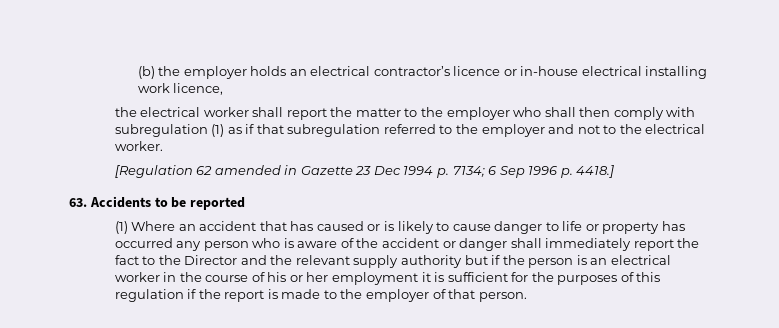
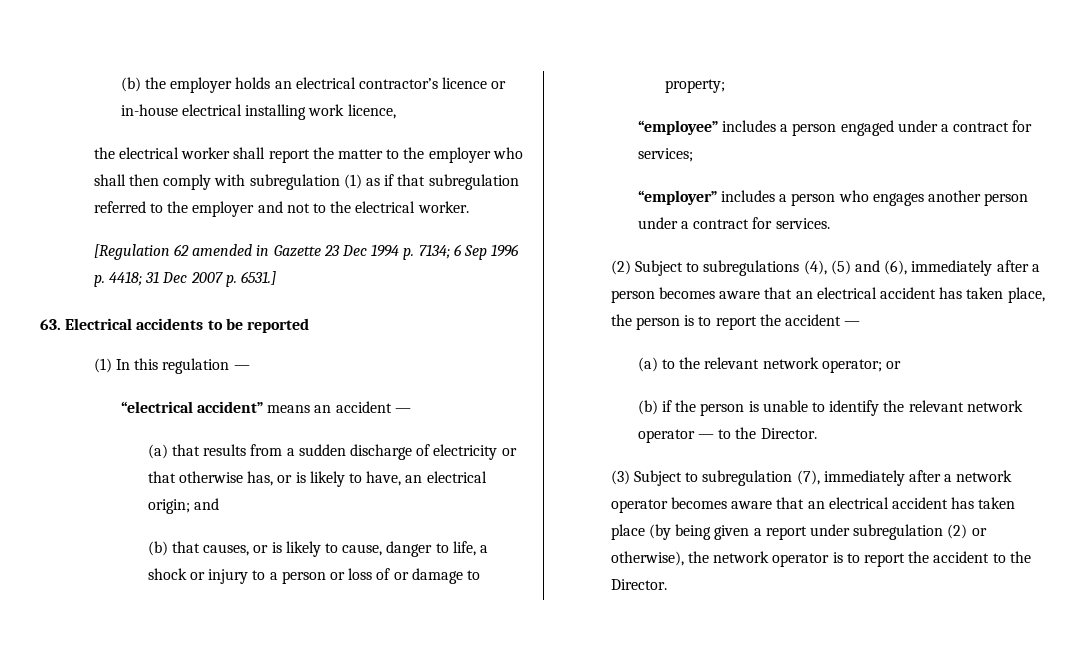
- [Regulation 62 amended in Gazette 23 Dec 1994 p. 7134; 6 Sep 1996 p. 4418.]
+ [Regulation 62 amended in Gazette 23 Dec 1994 p. 7134; 6 Sep 1996 p. 4418; 31 Dec 2007 p. 6531.]
- 63. Accidents to be reported
+ 63. Electrical accidents to be reported
- (1) Where an accident that has caused or is likely to cause danger to life or property has occurred any person who is aware of the accident or danger shall immediately report the fact to the Director and the relevant supply authority but if the person is an electrical worker in the course of his or her employment it is sufficient for the purposes of this regulation if the report is made to the employer of that person.
+ (1) In this regulation —
+ “electrical accident” means an accident —
+ (a) that results from a sudden discharge of electricity or that otherwise has, or is likely to have, an electrical origin; and
+ (b) that causes, or is likely to cause, danger to life, a shock or injury to a person or loss of or damage to property;
+ “employee” includes a person engaged under a contract for services;
+ “employer” includes a person who engages another person under a contract for services.
+ (2) Subject to subregulations (4), (5) and (6), immediately after a person becomes aware that an electrical accident has taken place, the person is to report the accident —
+ (a) to the relevant network operator; or
+ (b) if the person is unable to identify the relevant network operator — to the Director.
+ (3) Subject to subregulation (7), immediately after a network operator becomes aware that an electrical accident has taken place (by being given a report under subregulation (2) or otherwise), the network operator is to report the accident to the Director.

